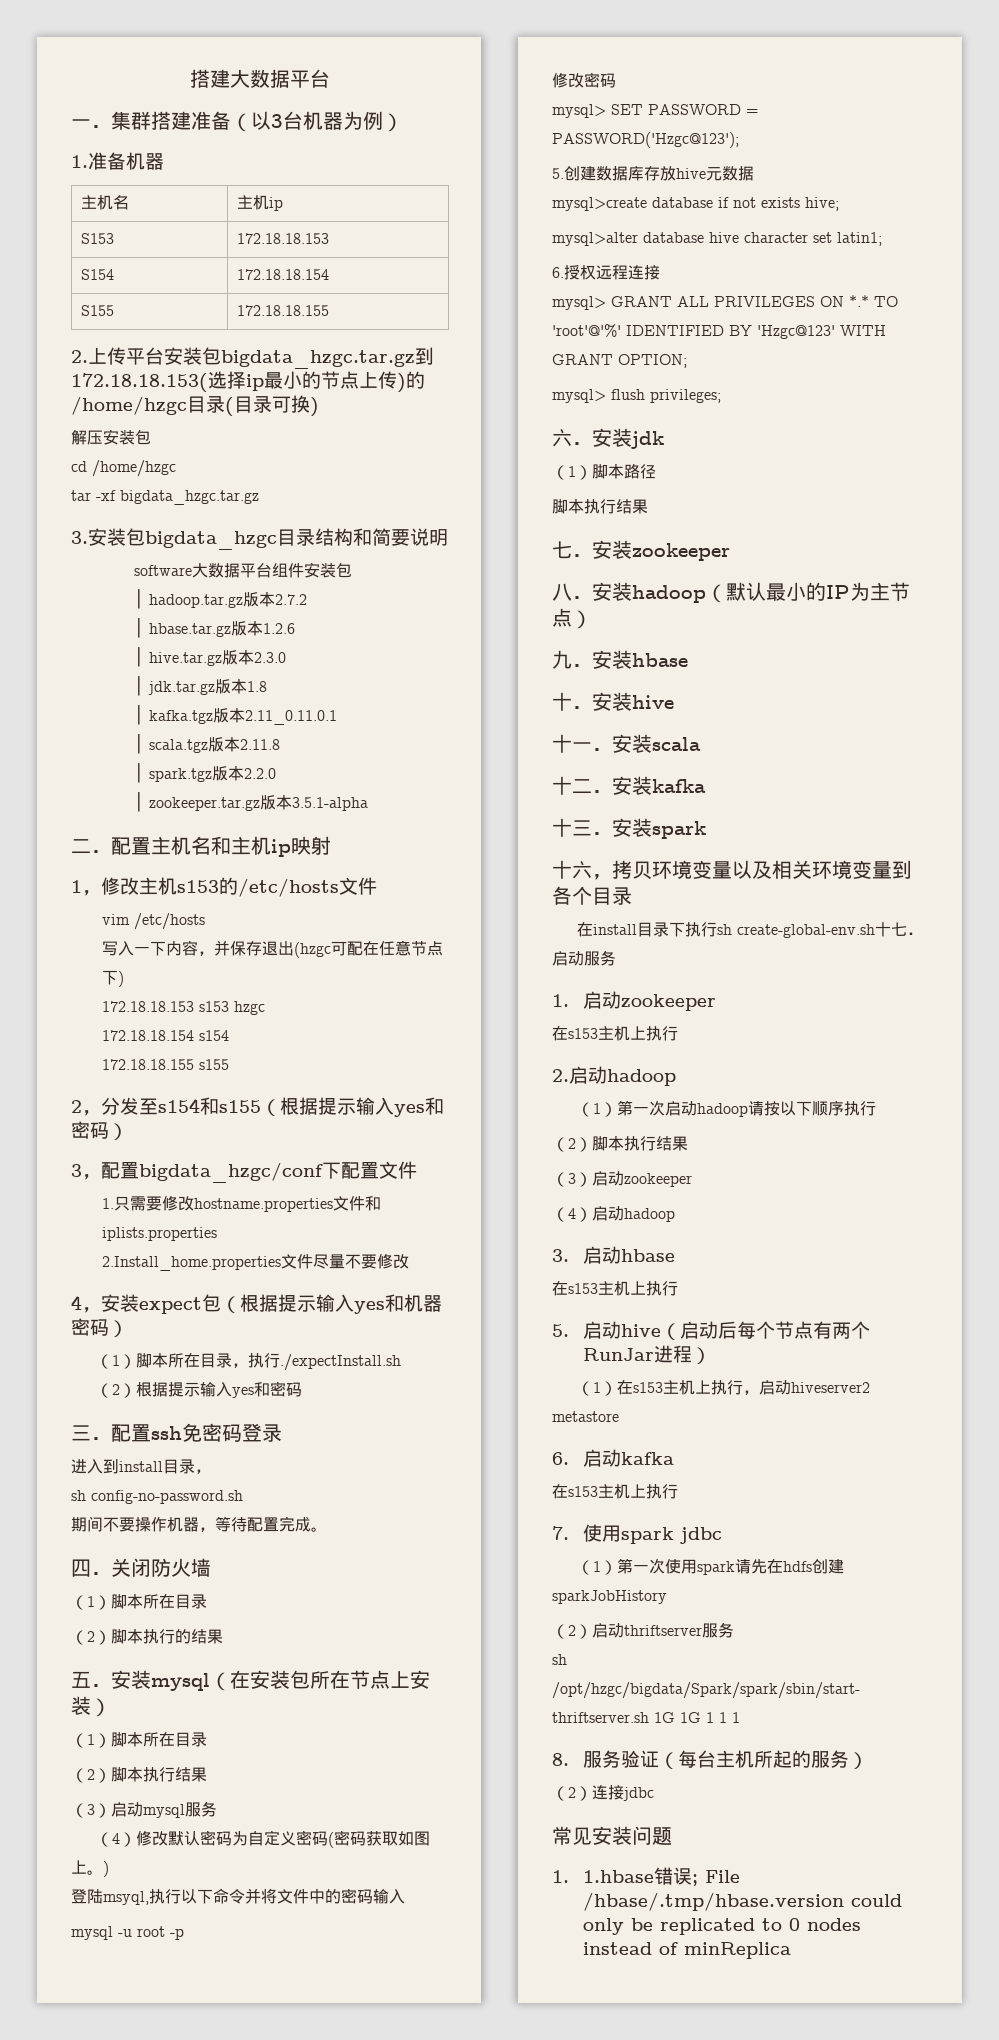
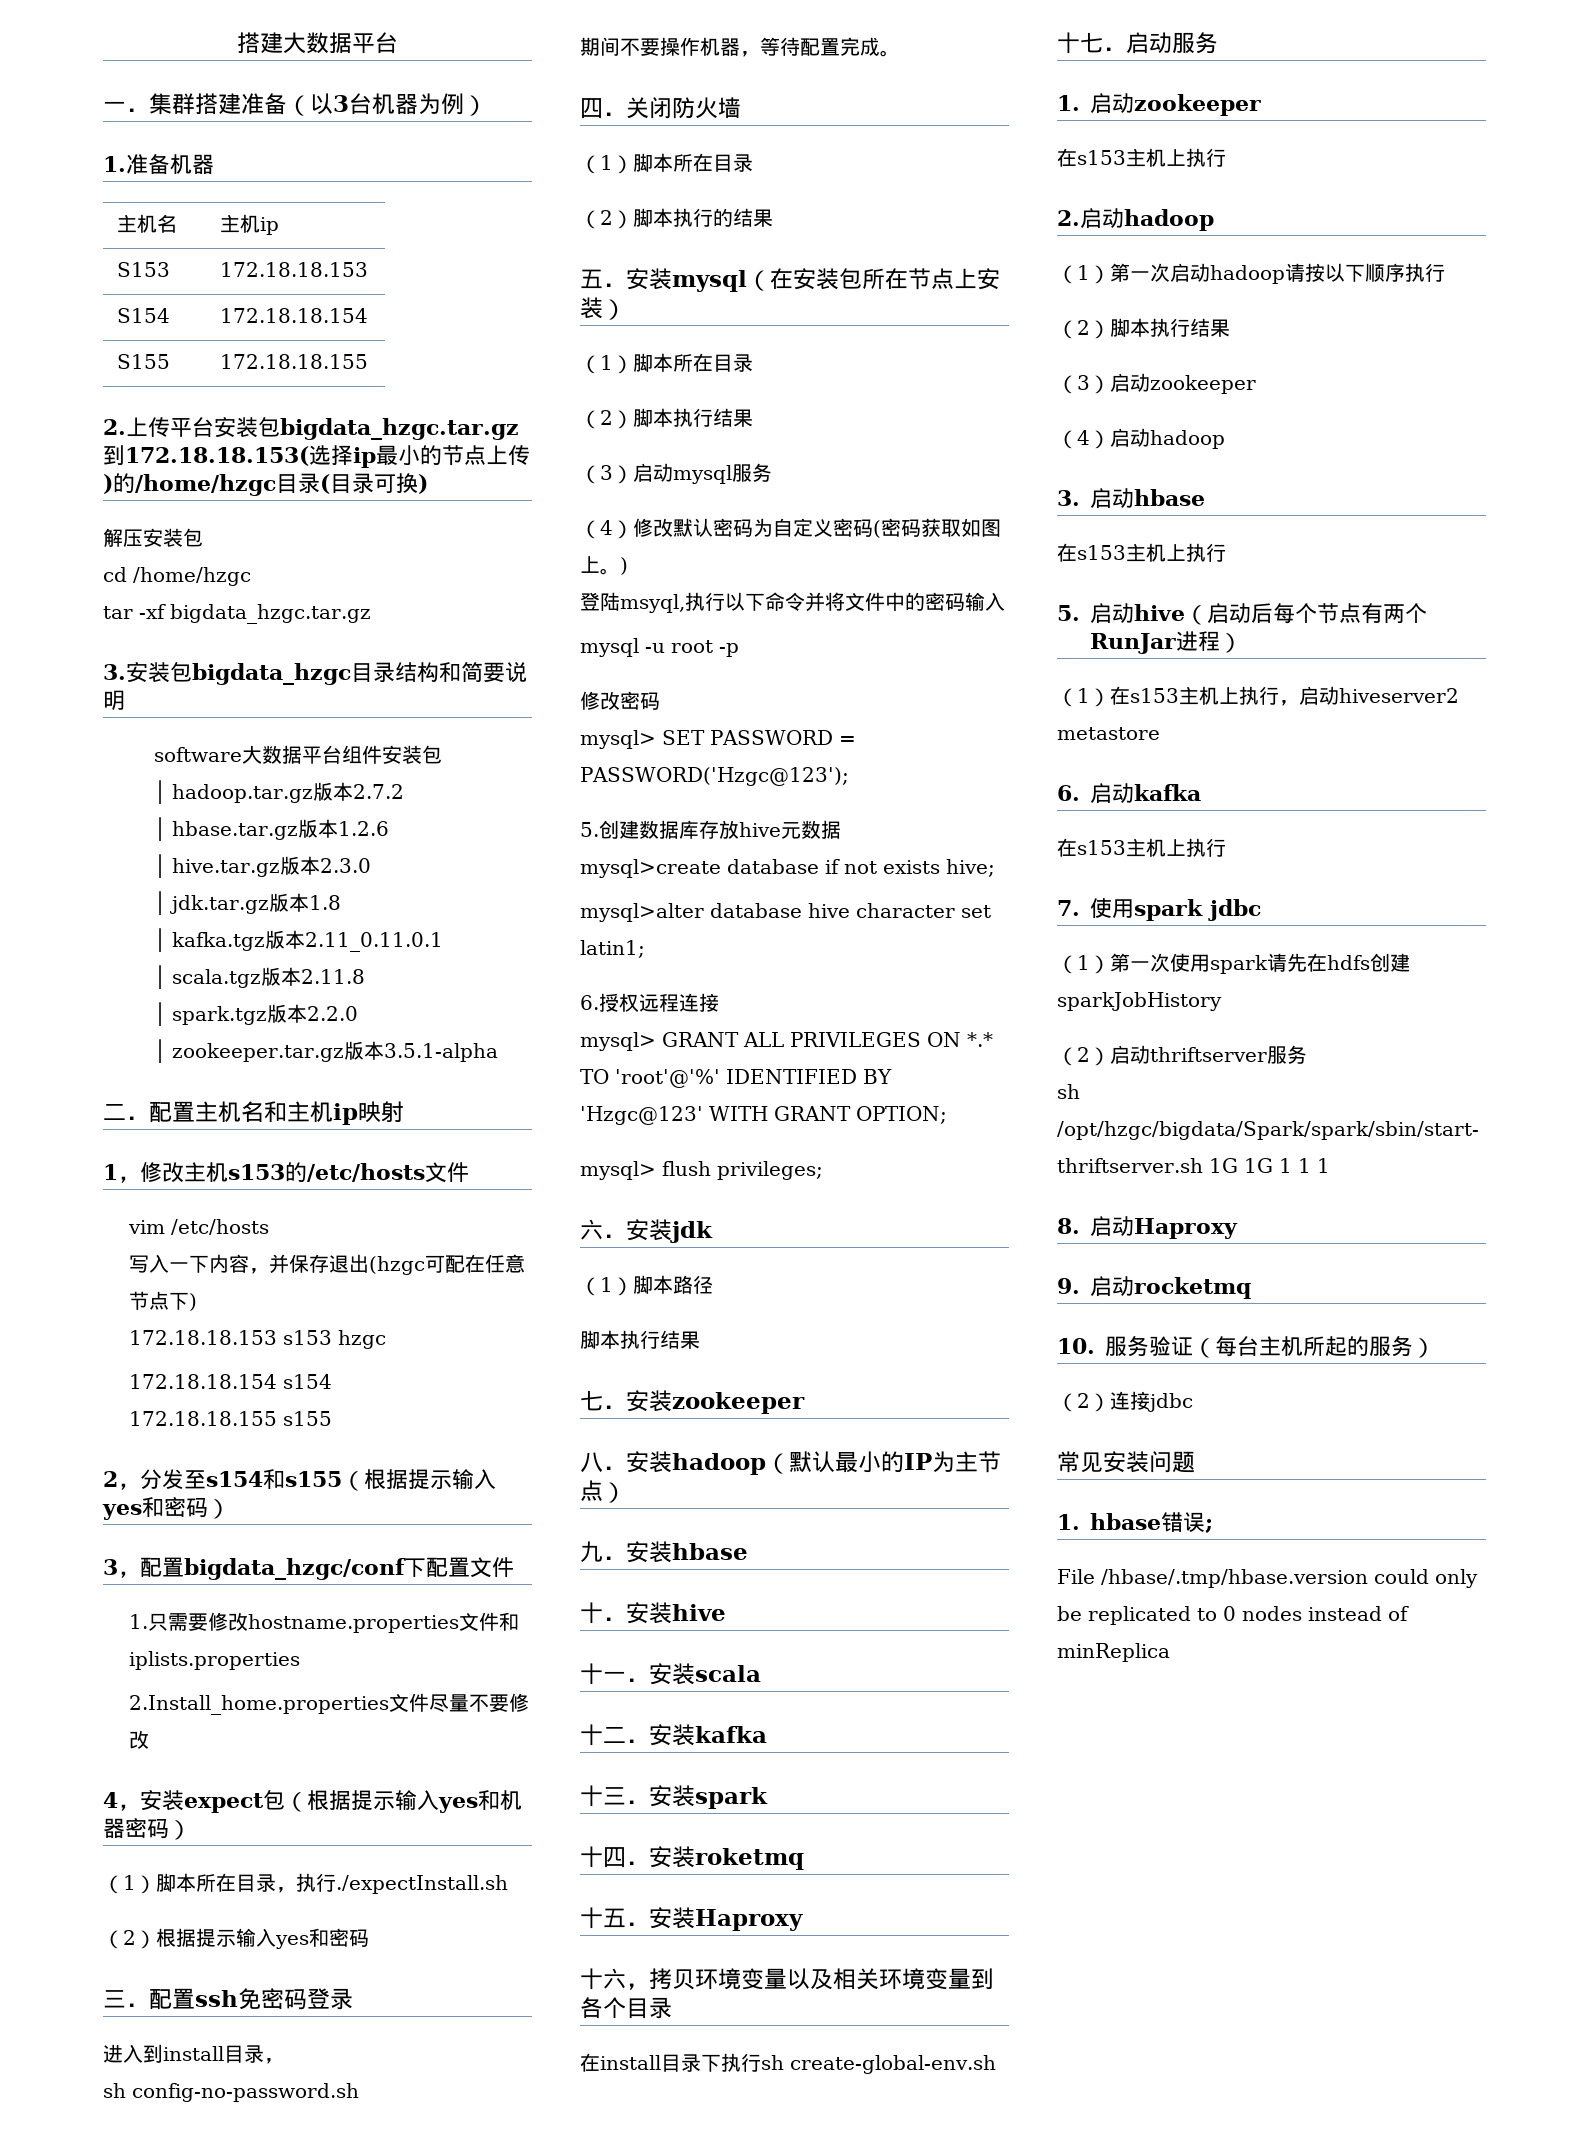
+ 十四．安装roketmq
+ 十五．安装Haproxy
- 在install目录下执行sh create-global-env.sh十七．启动服务
+ 在install目录下执行sh create-global-env.sh
+ 十七．启动服务
- 8.服务验证（每台主机所起的服务）
+ 8.启动Haproxy
+ 9.启动rocketmq
+ 10.服务验证（每台主机所起的服务）
- 1. 1.hbase错误; File /hbase/.tmp/hbase.version could only be replicated to 0 nodes instead of minReplica
+ 1. hbase错误;
+ File /hbase/.tmp/hbase.version could only be replicated to 0 nodes instead of minReplica

